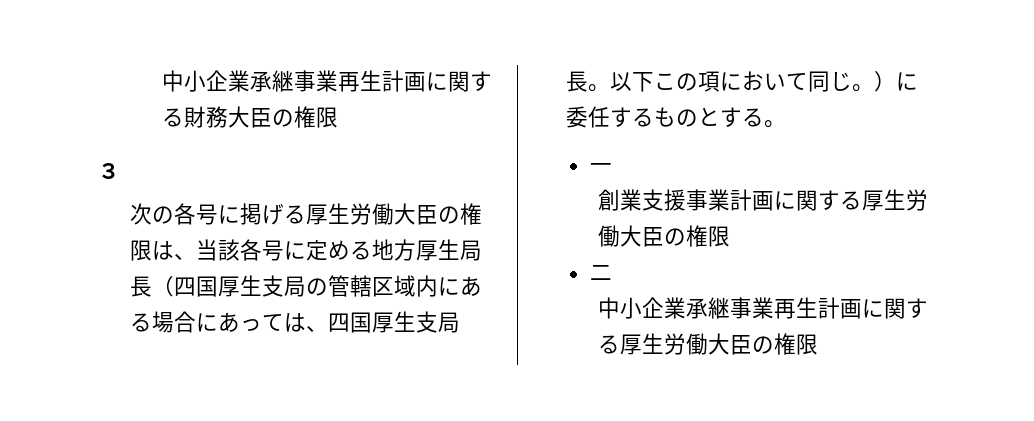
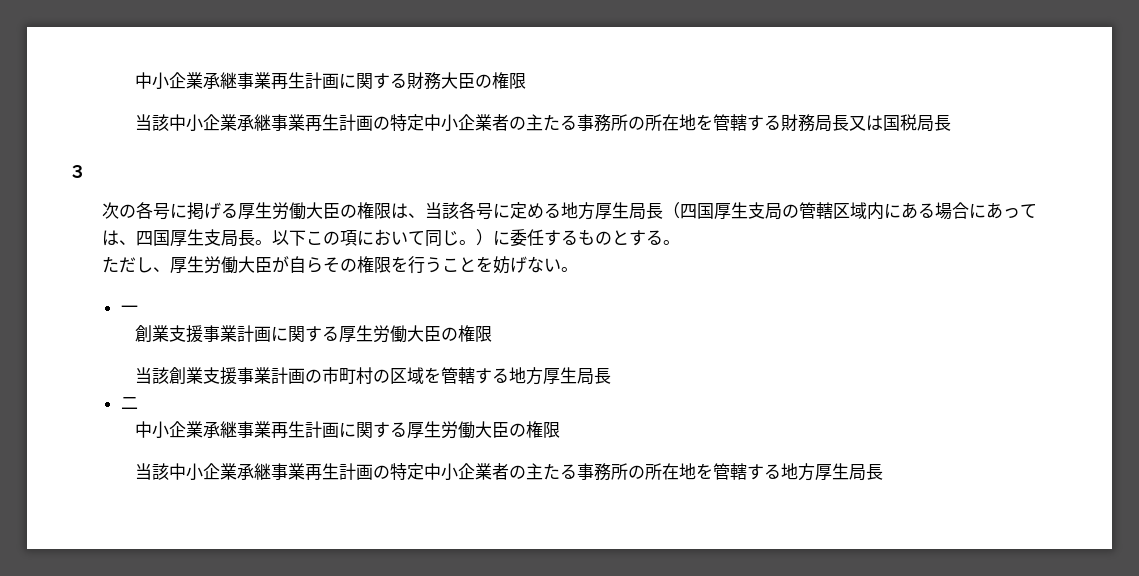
+ 当該中小企業承継事業再生計画の特定中小企業者の主たる事務所の所在地を管轄する財務局長又は国税局長
+ ただし、厚生労働大臣が自らその権限を行うことを妨げない。
+ 当該創業支援事業計画の市町村の区域を管轄する地方厚生局長
+ 当該中小企業承継事業再生計画の特定中小企業者の主たる事務所の所在地を管轄する地方厚生局長

